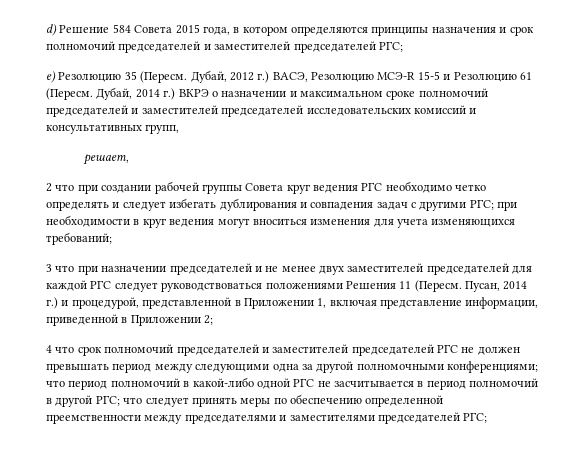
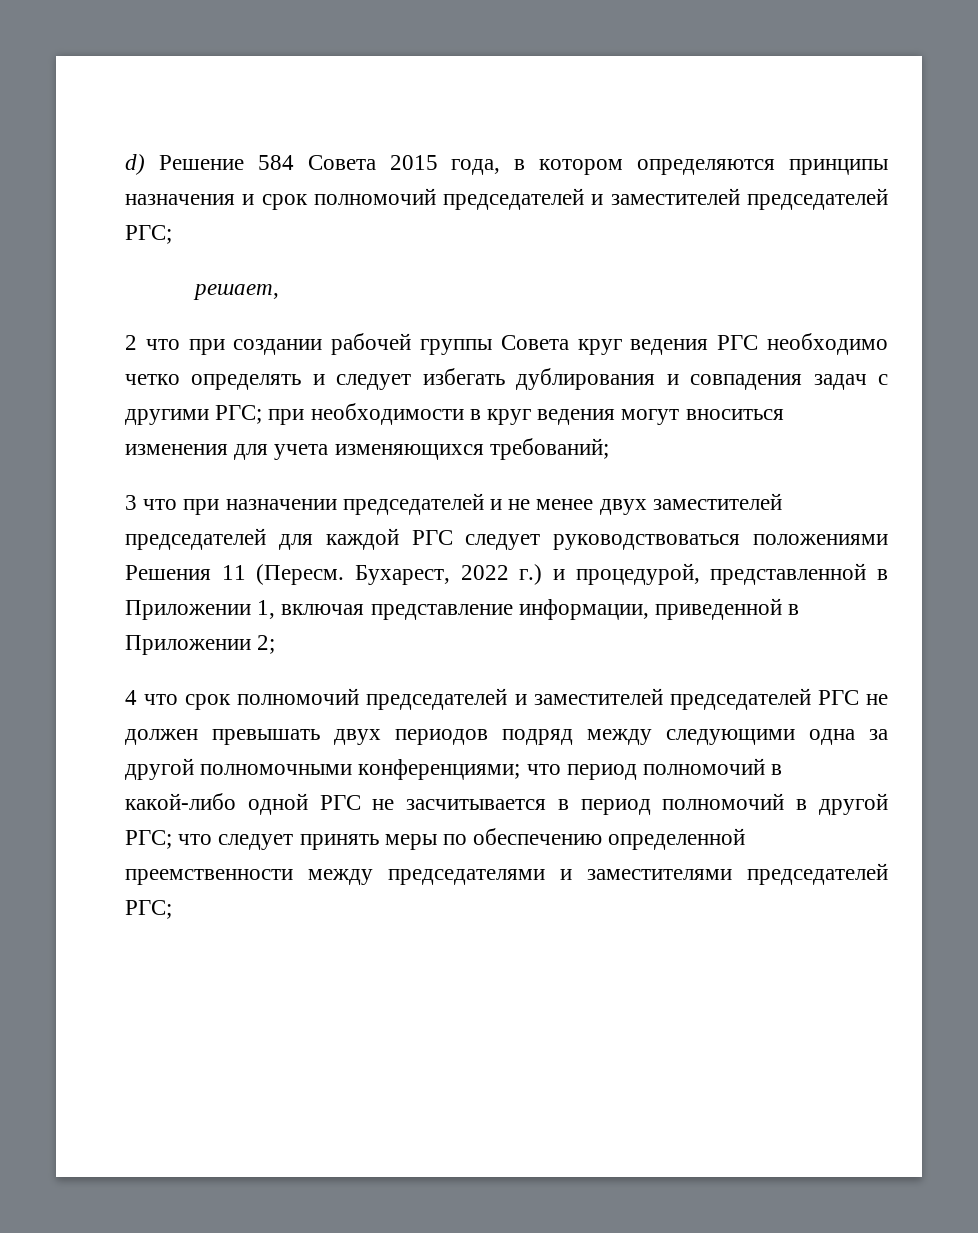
- e) Резолюцию 35 (Пересм. Дубай, 2012 г.) ВАСЭ, Резолюцию МСЭ-R 15-5 и Резолюцию 61 (Пересм. Дубай, 2014 г.) ВКРЭ о назначении и максимальном сроке полномочий председателей и заместителей председателей исследовательских комиссий и консультативных групп,
- Пусан, 2014 г.) и процедурой, представленной в Приложении 1, включая представление информации, приведенной в Приложении 2;
+ Бухарест, 2022 г.) и процедурой, представленной в Приложении 1, включая представление информации, приведенной в Приложении 2;
- 4 что срок полномочий председателей и заместителей председателей РГС не должен превышать период между следующими одна за другой полномочными конференциями; что период полномочий в какой-либо одной РГС не засчитывается в период полномочий в другой РГС; что следует принять меры по обеспечению определенной преемственности между председателями и заместителями председателей РГС;
+ 4 что срок полномочий председателей и заместителей председателей РГС не должен превышать двух периодов подряд между следующими одна за другой полномочными конференциями; что период полномочий в какой-либо одной РГС не засчитывается в период полномочий в другой РГС; что следует принять меры по обеспечению определенной преемственности между председателями и заместителями председателей РГС;

